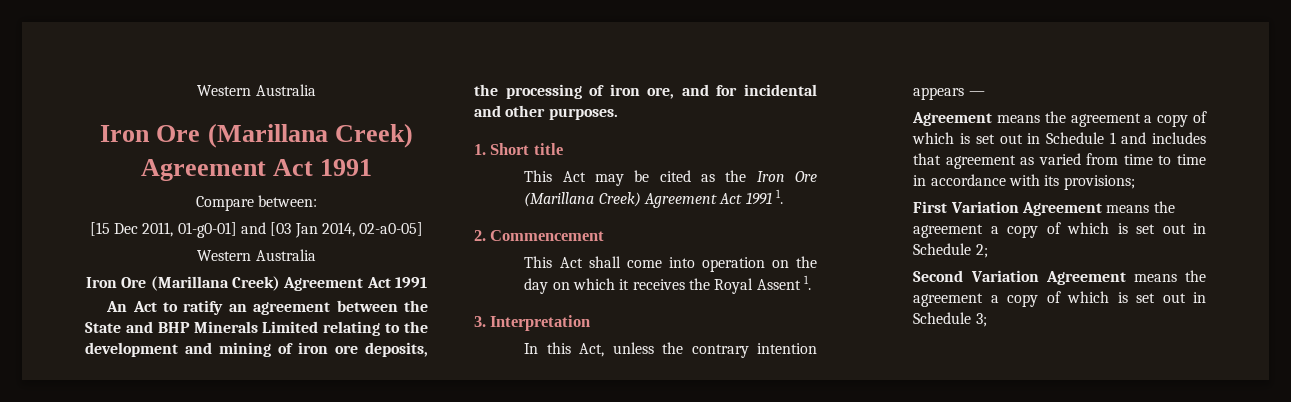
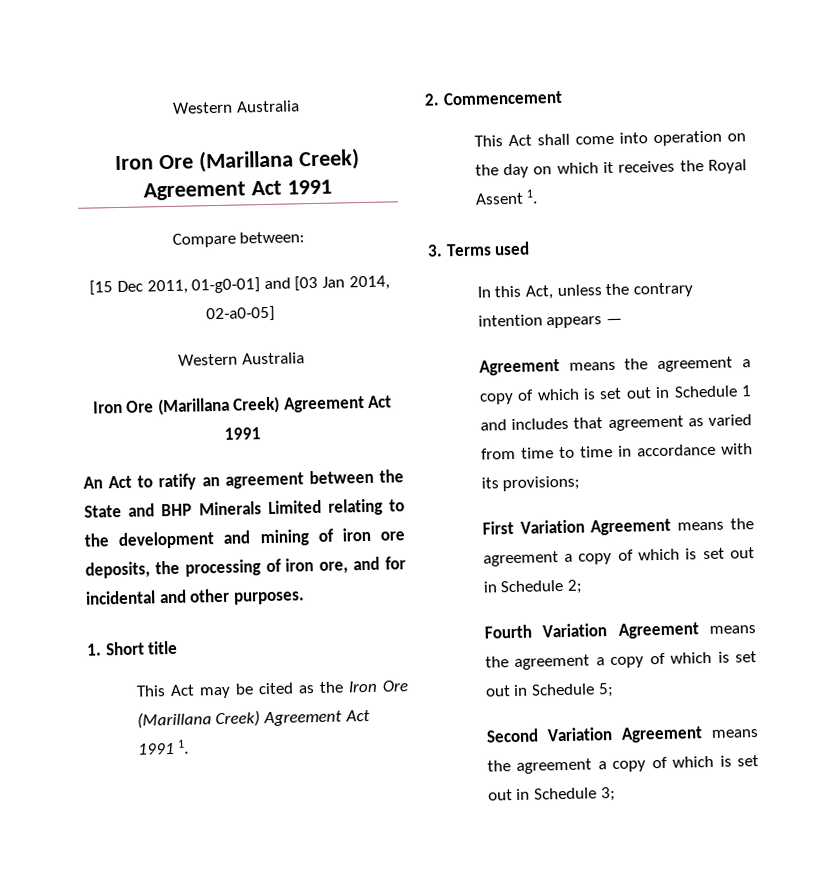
- 3. Interpretation
+ 3. Terms used
+ Fourth Variation Agreement means the agreement a copy of which is set out in Schedule 5;

